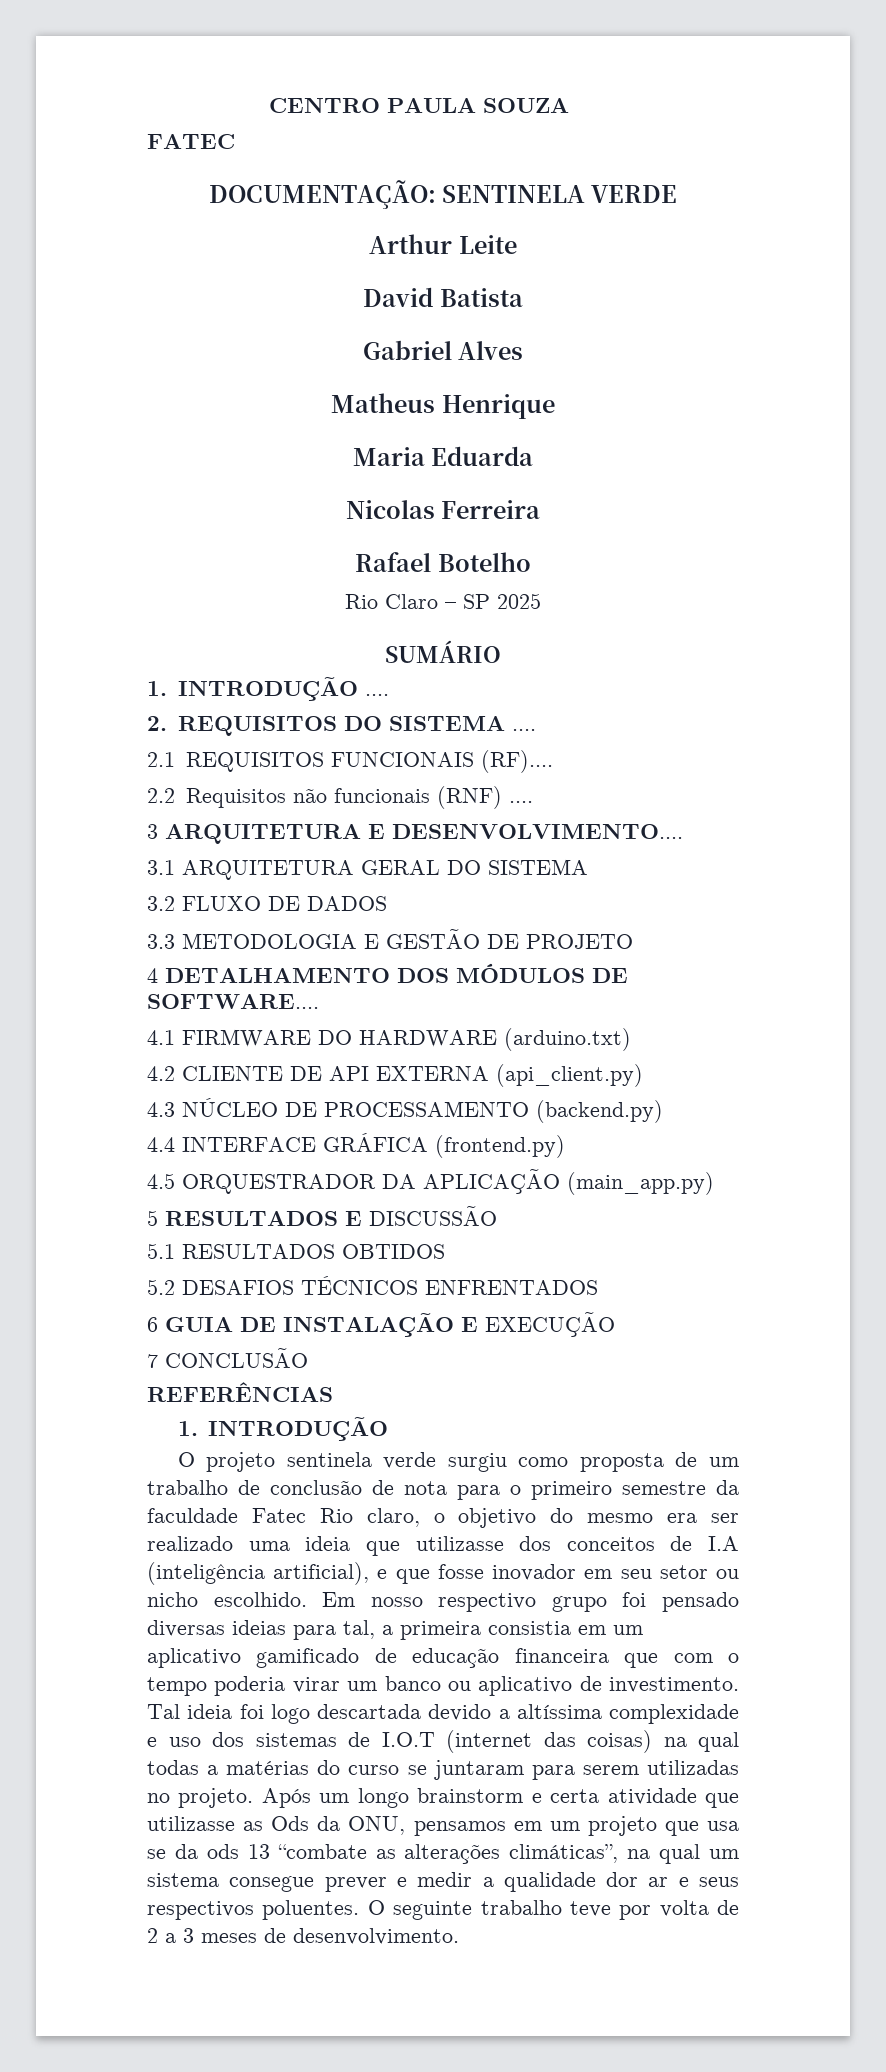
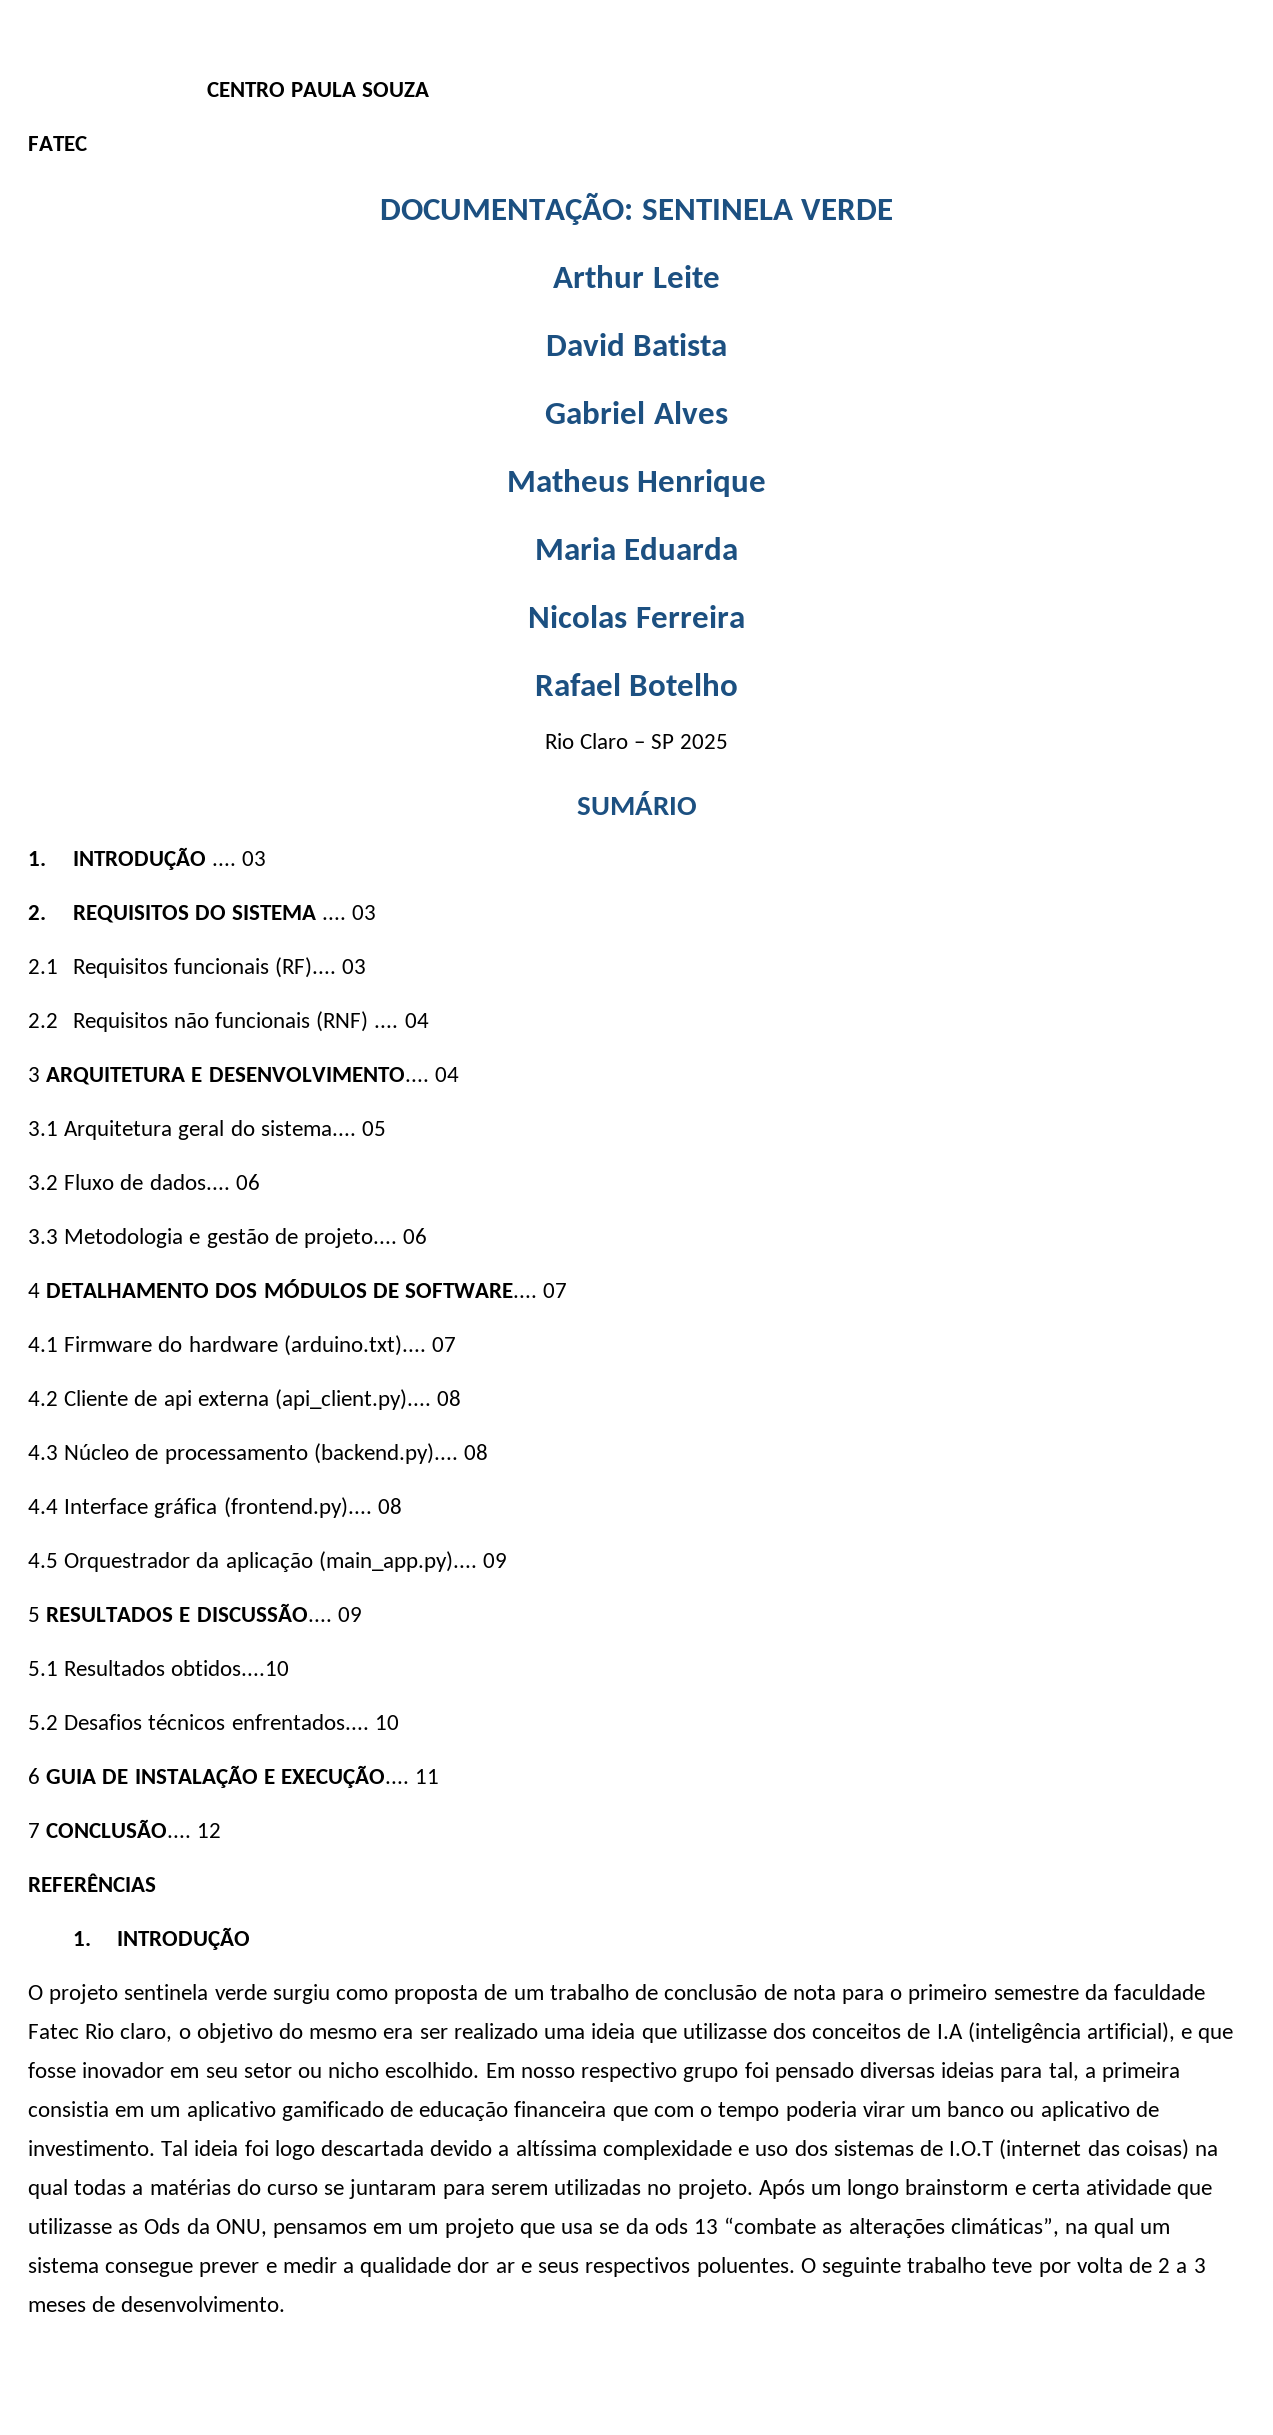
- 1. INTRODUÇÃO ....
+ 1. INTRODUÇÃO .... 03
- 2. REQUISITOS DO SISTEMA ....
+ 2. REQUISITOS DO SISTEMA .... 03
- 2.1 REQUISITOS FUNCIONAIS (RF)....
+ 2.1 Requisitos funcionais (RF).... 03
- 2.2 Requisitos não funcionais (RNF) ....
+ 2.2 Requisitos não funcionais (RNF) .... 04
- 3 ARQUITETURA E DESENVOLVIMENTO....
+ 3 ARQUITETURA E DESENVOLVIMENTO.... 04
- 3.1 ARQUITETURA GERAL DO SISTEMA
- 3.2 FLUXO DE DADOS
- 3.3 METODOLOGIA E GESTÃO DE PROJETO
+ 3.1 Arquitetura geral do sistema.... 05
+ 3.2 Fluxo de dados.... 06
+ 3.3 Metodologia e gestão de projeto.... 06
- 4 DETALHAMENTO DOS MÓDULOS DE SOFTWARE....
+ 4 DETALHAMENTO DOS MÓDULOS DE SOFTWARE.... 07
- 4.1 FIRMWARE DO HARDWARE (arduino.txt)
- 4.2 CLIENTE DE API EXTERNA (api_client.py)
- 4.3 NÚCLEO DE PROCESSAMENTO (backend.py)
- 4.4 INTERFACE GRÁFICA (frontend.py)
- 4.5 ORQUESTRADOR DA APLICAÇÃO (main_app.py)
+ 4.1 Firmware do hardware (arduino.txt).... 07
+ 4.2 Cliente de api externa (api_client.py).... 08
+ 4.3 Núcleo de processamento (backend.py).... 08
+ 4.4 Interface gráfica (frontend.py).... 08
+ 4.5 Orquestrador da aplicação (main_app.py).... 09
- 5 RESULTADOS E DISCUSSÃO
+ 5 RESULTADOS E DISCUSSÃO.... 09
- 5.1 RESULTADOS OBTIDOS
+ 5.1 Resultados obtidos....10
- 5.2 DESAFIOS TÉCNICOS ENFRENTADOS
+ 5.2 Desafios técnicos enfrentados.... 10
- 6 GUIA DE INSTALAÇÃO E EXECUÇÃO
+ 6 GUIA DE INSTALAÇÃO E EXECUÇÃO.... 11
- 7 CONCLUSÃO
+ 7 CONCLUSÃO.... 12

